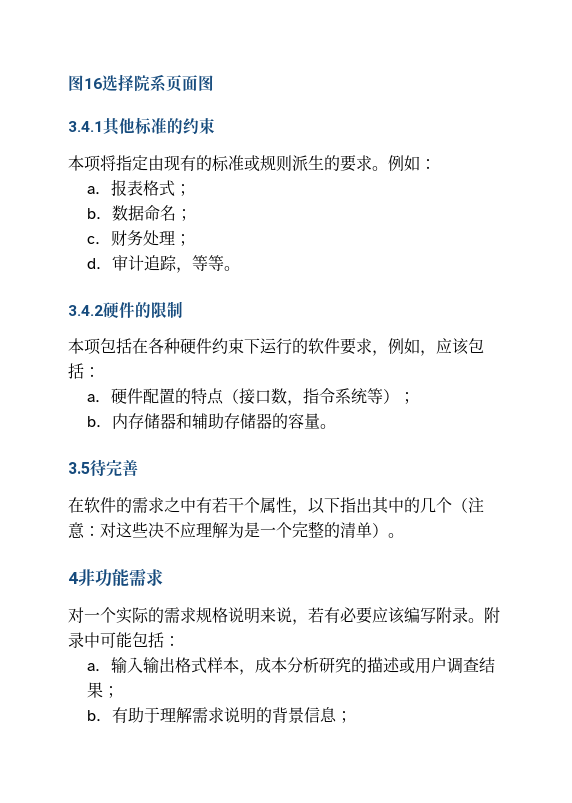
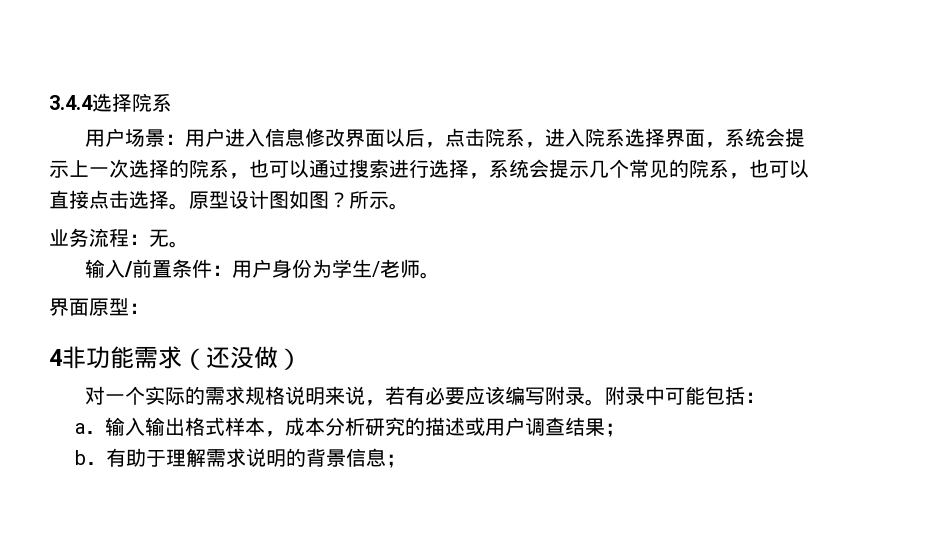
- 图16选择院系页面图
- 3.4.1其他标准的约束
- 本项将指定由现有的标准或规则派生的要求。例如：
- a．报表格式；
- b．数据命名；
- c．财务处理；
- d．审计追踪，等等。
- 3.4.2硬件的限制
- 本项包括在各种硬件约束下运行的软件要求，例如，应该包括：
- a．硬件配置的特点（接口数，指令系统等）；
- b．内存储器和辅助存储器的容量。
- 3.5待完善
- 在软件的需求之中有若干个属性，以下指出其中的几个（注意：对这些决不应理解为是一个完整的清单）。
+ 3.4.4选择院系
+ 用户场景：用户进入信息修改界面以后，点击院系，进入院系选择界面，系统会提示上一次选择的院系，也可以通过搜索进行选择，系统会提示几个常见的院系，也可以直接点击选择。原型设计图如图？所示。
+ 业务流程：无。
+ 输入/前置条件：用户身份为学生/老师。
+ 界面原型：
- 4非功能需求
+ 4非功能需求（还没做）

